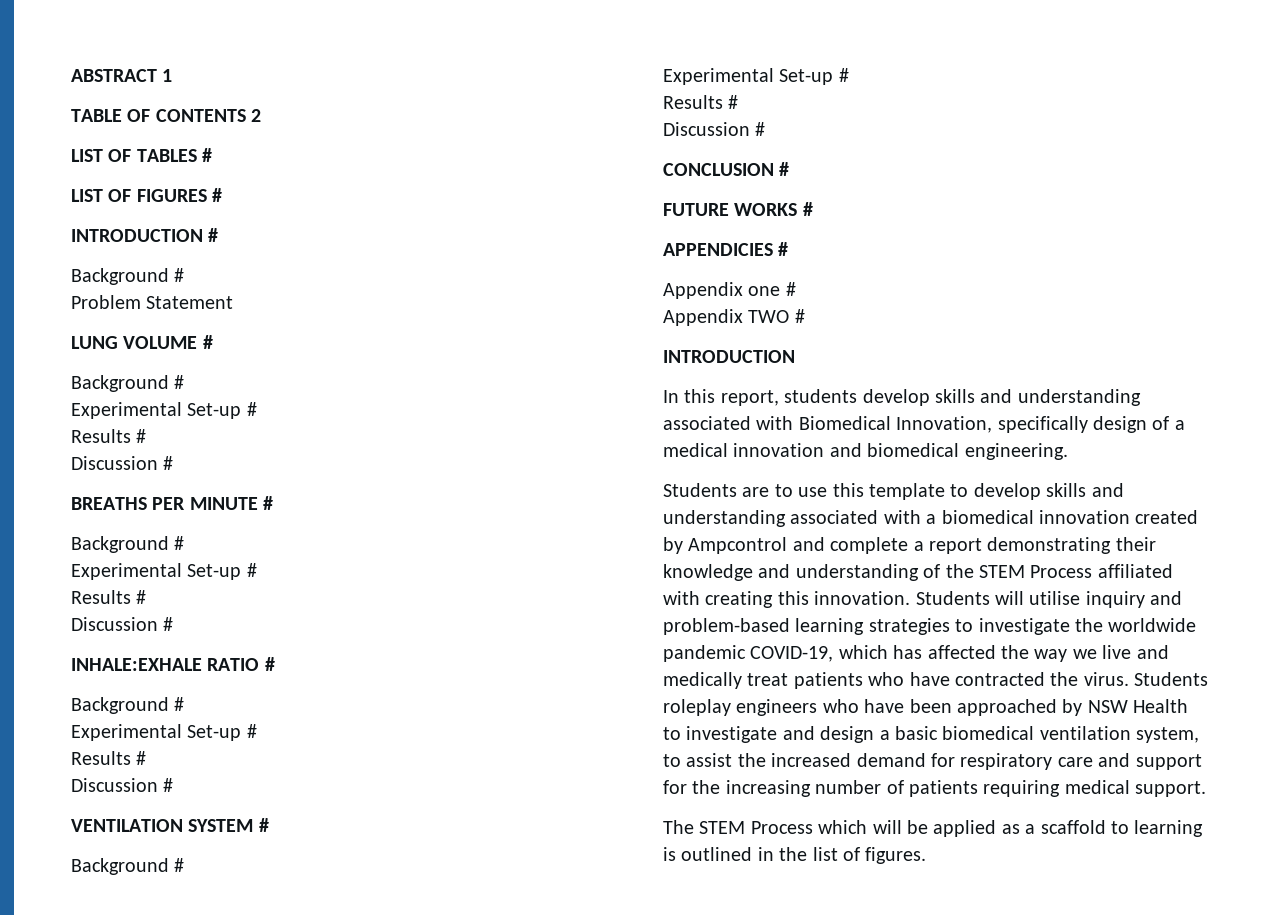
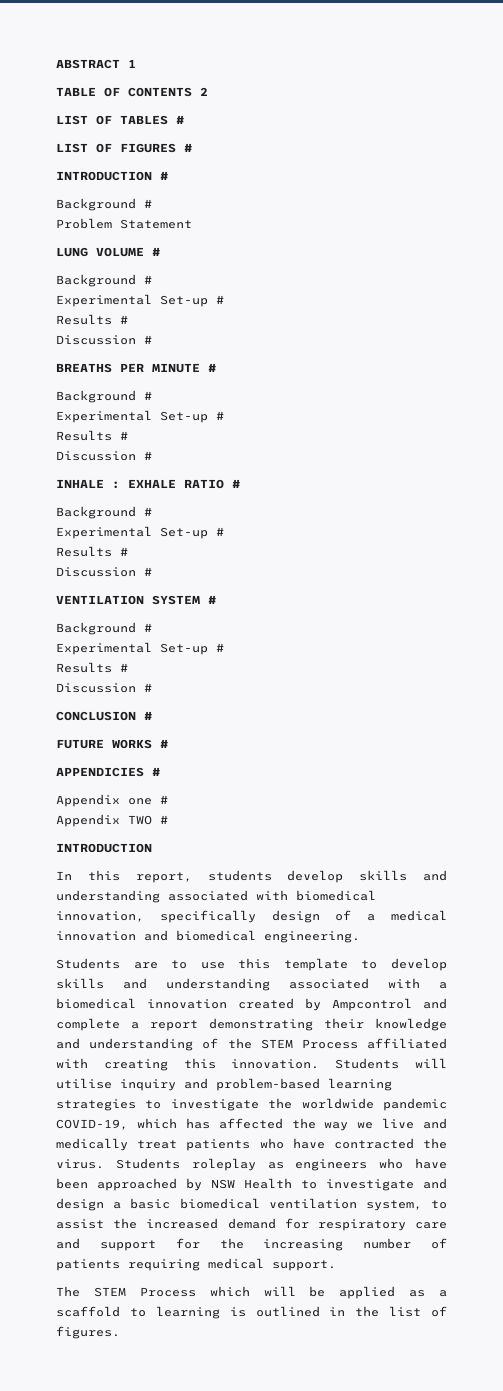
- INHALE:EXHALE RATIO #
+ INHALE : EXHALE RATIO #
- In this report, students develop skills and understanding associated with Biomedical Innovation, specifically design of a medical innovation and biomedical engineering.
+ In this report, students develop skills and understanding associated with biomedical innovation, specifically design of a medical innovation and biomedical engineering.
- Students roleplay engineers who have been approached by NSW Health to investigate and design a basic biomedical ventilation system, to assist the increased demand for respiratory care and support for the increasing number of patients requiring medical support.
+ Students roleplay as engineers who have been approached by NSW Health to investigate and design a basic biomedical ventilation system, to assist the increased demand for respiratory care and support for the increasing number of patients requiring medical support.

